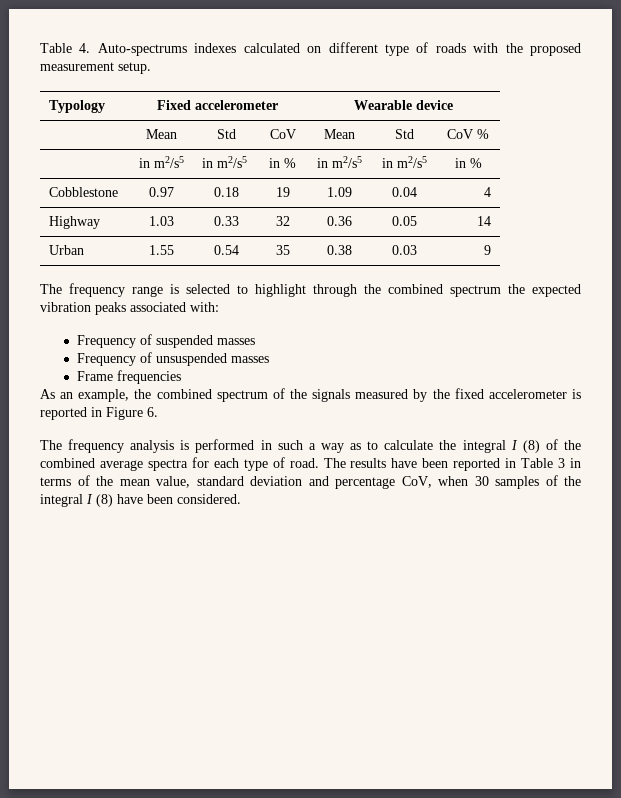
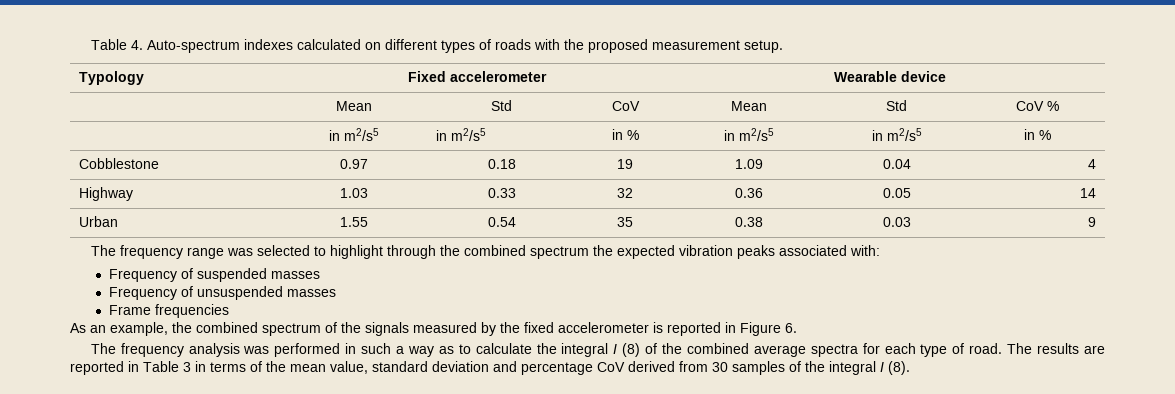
- Table 4. Auto-spectrums indexes calculated on different type of roads with the proposed measurement setup.
+ Table 4. Auto-spectrum indexes calculated on different types of roads with the proposed measurement setup.
- The frequency range is selected to highlight through the combined spectrum the expected vibration peaks associated with:
+ The frequency range was selected to highlight through the combined spectrum the expected vibration peaks associated with:
- The frequency analysis is performed in such a way as to calculate the integral I (8) of the combined average spectra for each type of road.
+ The frequency analysis was performed in such a way as to calculate the integral I (8) of the combined average spectra for each type of road.
- The results have been reported in Table 3 in terms of the mean value, standard deviation and percentage CoV, when 30 samples of the integral I (8) have been considered.
+ The results are reported in Table 3 in terms of the mean value, standard deviation and percentage CoV derived from 30 samples of the integral I (8).

